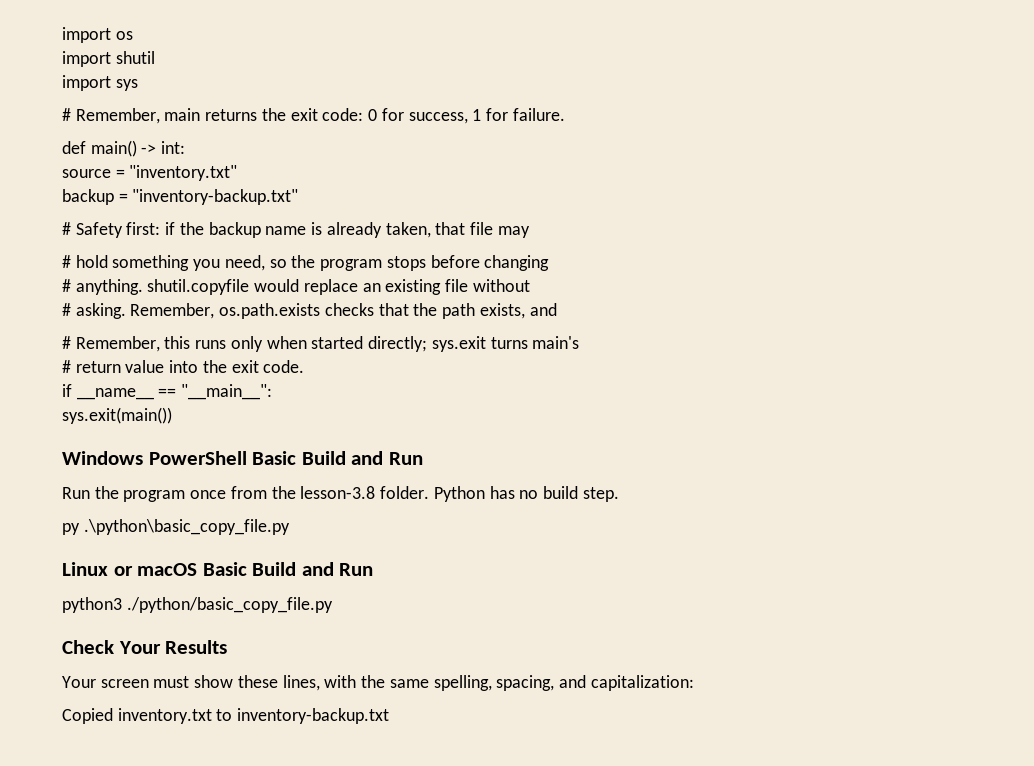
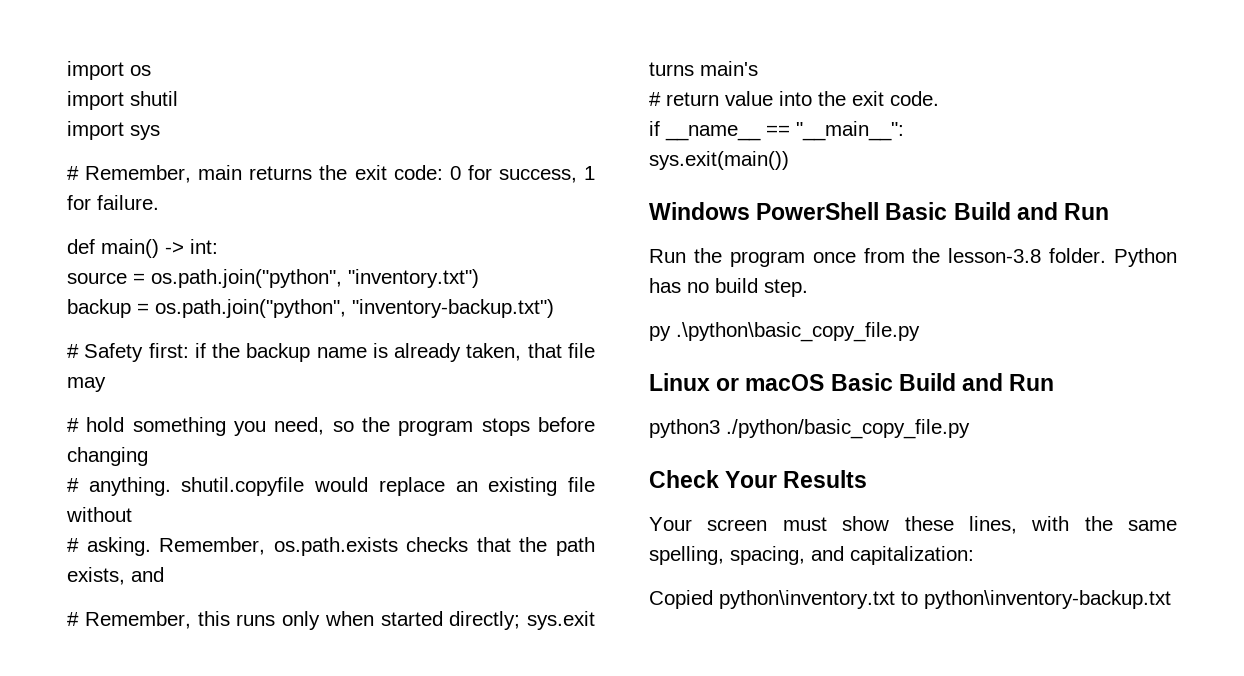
- source = "inventory.txt"
+ source = os.path.join("python", "inventory.txt")
- backup = "inventory-backup.txt"
+ backup = os.path.join("python", "inventory-backup.txt")
- Copied inventory.txt to inventory-backup.txt
+ Copied python\inventory.txt to python\inventory-backup.txt

